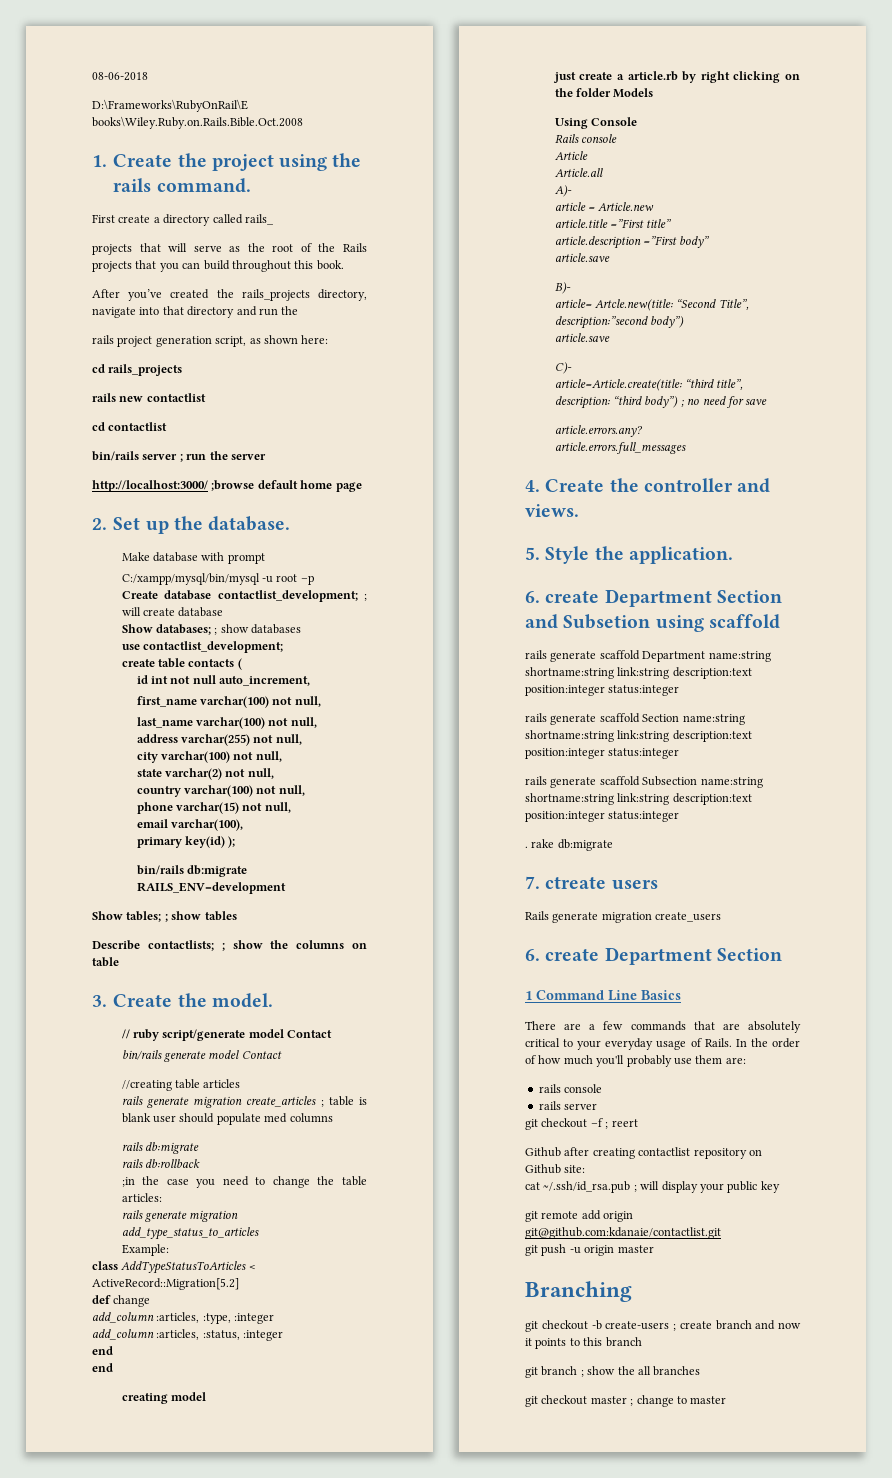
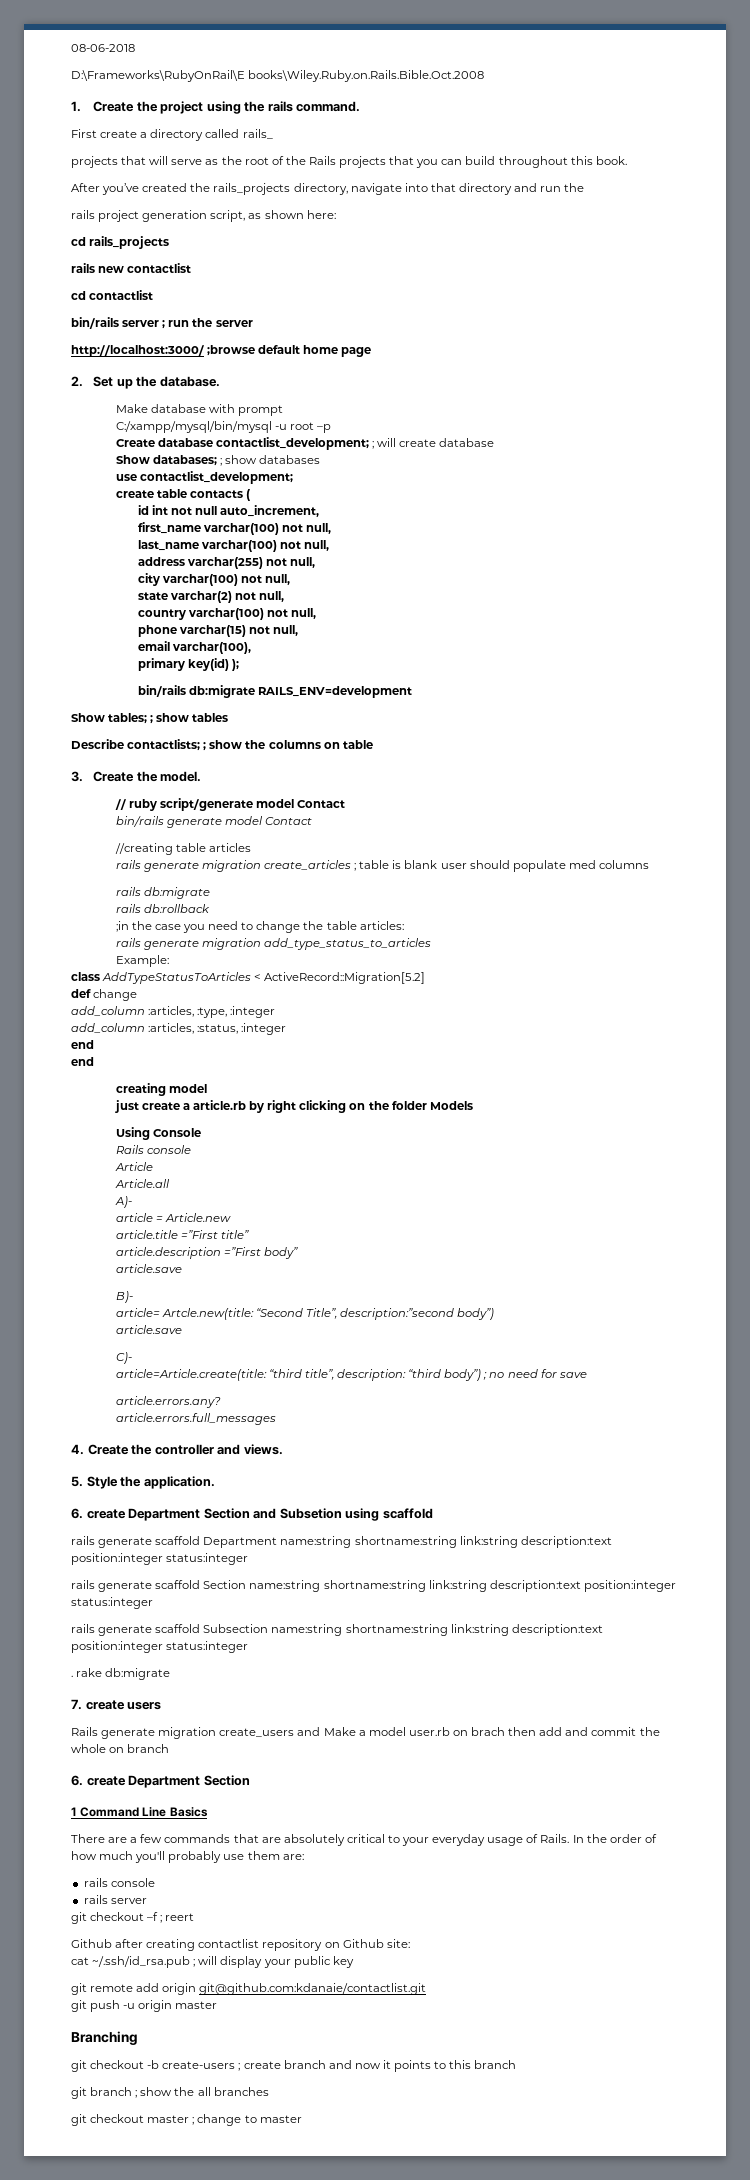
- 7. ctreate users
+ 7. create users
- Rails generate migration create_users
+ Rails generate migration create_users and Make a model user.rb on brach then add and commit the whole on branch

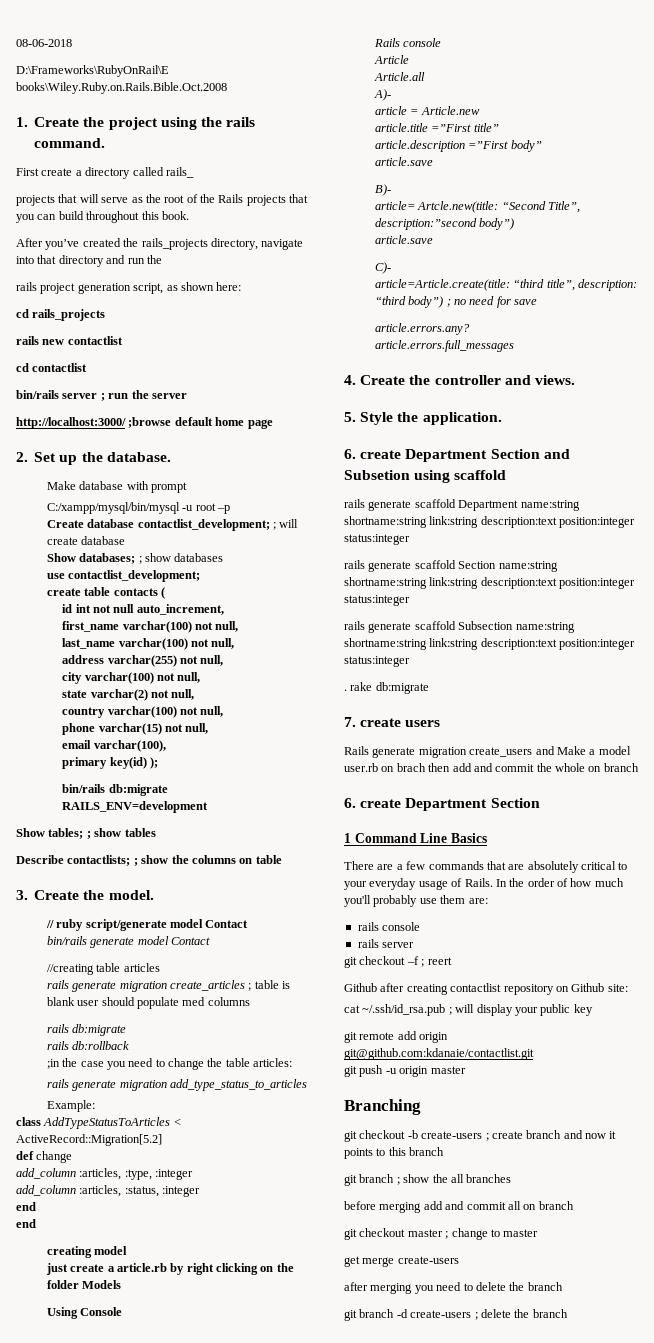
+ before merging add and commit all on branch
+ get merge create-users
+ after merging you need to delete the branch
+ git branch -d create-users ; delete the branch

